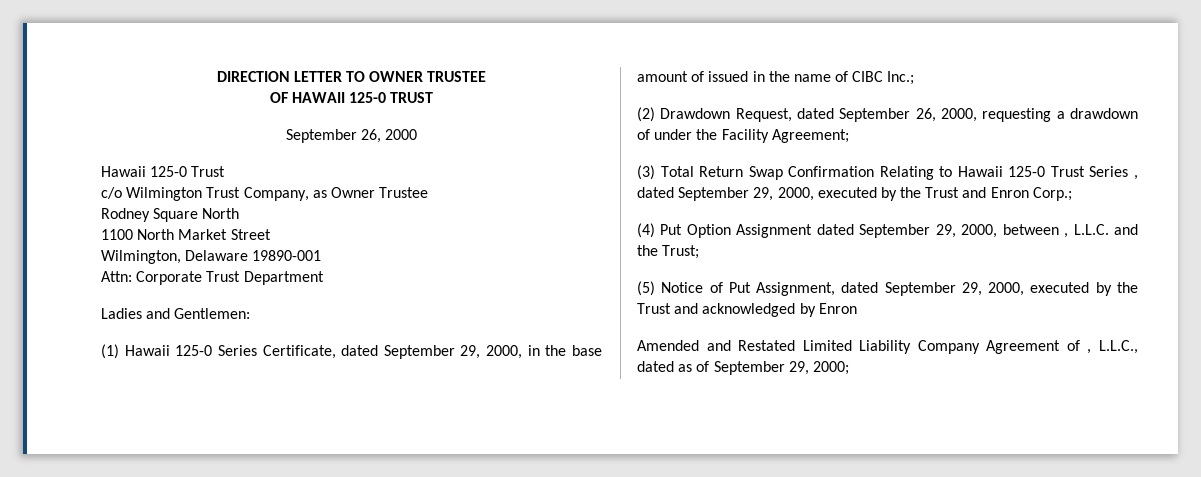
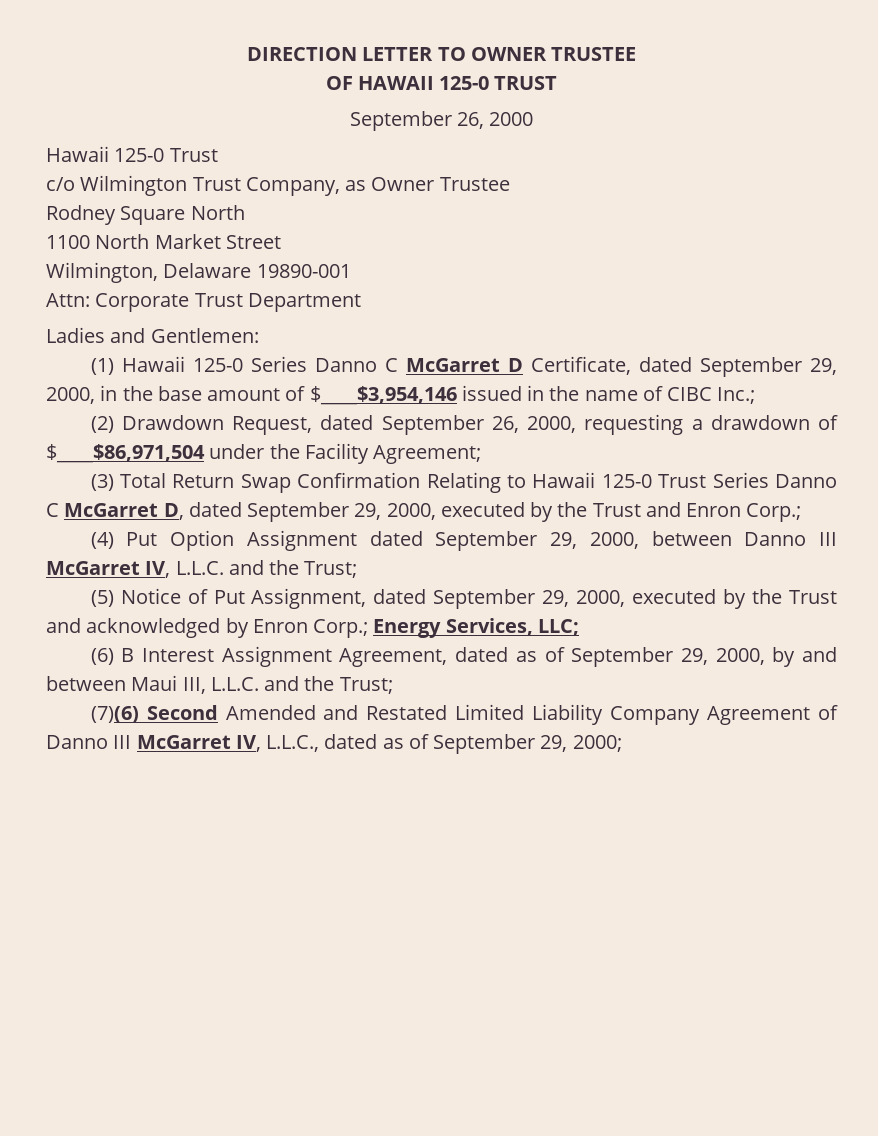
- (1) Hawaii 125-0 Series Certificate, dated September 29, 2000, in the base amount of issued in the name of CIBC Inc.;
+ (1) Hawaii 125-0 Series Danno C McGarret D Certificate, dated September 29, 2000, in the base amount of $____$3,954,146 issued in the name of CIBC Inc.;
- (2) Drawdown Request, dated September 26, 2000, requesting a drawdown of under the Facility Agreement;
+ (2) Drawdown Request, dated September 26, 2000, requesting a drawdown of $____$86,971,504 under the Facility Agreement;
- (3) Total Return Swap Confirmation Relating to Hawaii 125-0 Trust Series , dated September 29, 2000, executed by the Trust and Enron Corp.;
+ (3) Total Return Swap Confirmation Relating to Hawaii 125-0 Trust Series Danno C McGarret D, dated September 29, 2000, executed by the Trust and Enron Corp.;
- (4) Put Option Assignment dated September 29, 2000, between , L.L.C. and the Trust;
+ (4) Put Option Assignment dated September 29, 2000, between Danno III McGarret IV, L.L.C. and the Trust;
- (5) Notice of Put Assignment, dated September 29, 2000, executed by the Trust and acknowledged by Enron
- Amended and Restated Limited Liability Company Agreement of , L.L.C., dated as of September 29, 2000;
+ (5) Notice of Put Assignment, dated September 29, 2000, executed by the Trust and acknowledged by Enron Corp.; Energy Services, LLC;
+ (6) B Interest Assignment Agreement, dated as of September 29, 2000, by and between Maui III, L.L.C. and the Trust;
+ (7)(6) Second Amended and Restated Limited Liability Company Agreement of Danno III McGarret IV, L.L.C., dated as of September 29, 2000;

